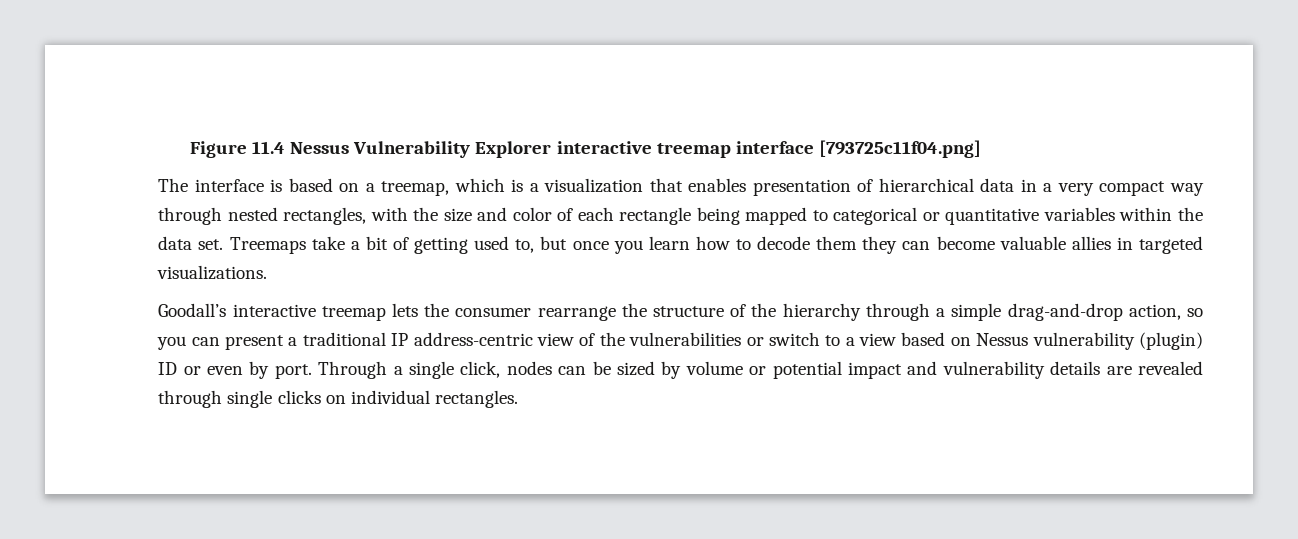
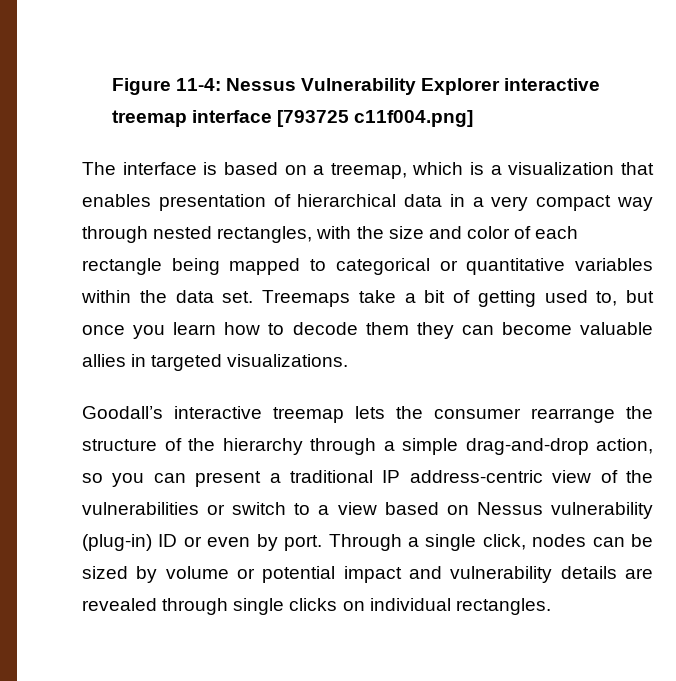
- Figure 11.4 Nessus Vulnerability Explorer interactive treemap interface [793725c11f04.png]
+ Figure 11-4: Nessus Vulnerability Explorer interactive treemap interface [793725 c11f004.png]
- Goodall’s interactive treemap lets the consumer rearrange the structure of the hierarchy through a simple drag-and-drop action, so you can present a traditional IP address-centric view of the vulnerabilities or switch to a view based on Nessus vulnerability (plugin) ID or even by port.
+ Goodall’s interactive treemap lets the consumer rearrange the structure of the hierarchy through a simple drag-and-drop action, so you can present a traditional IP address-centric view of the vulnerabilities or switch to a view based on Nessus vulnerability (plug-in) ID or even by port.

